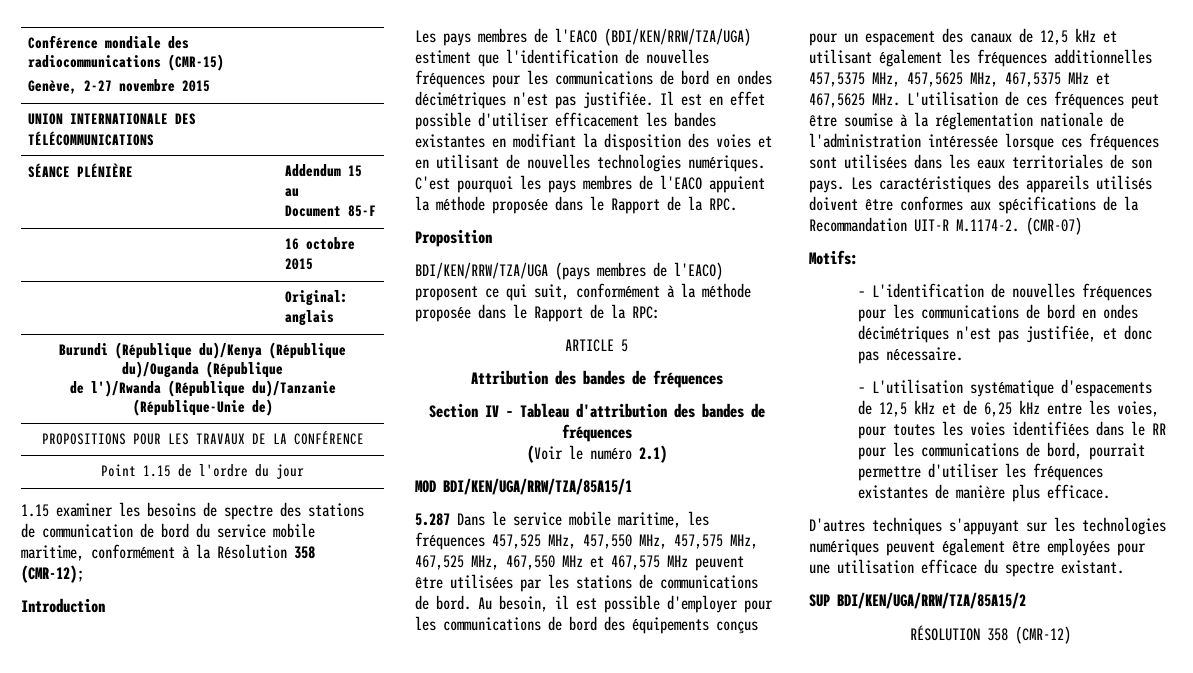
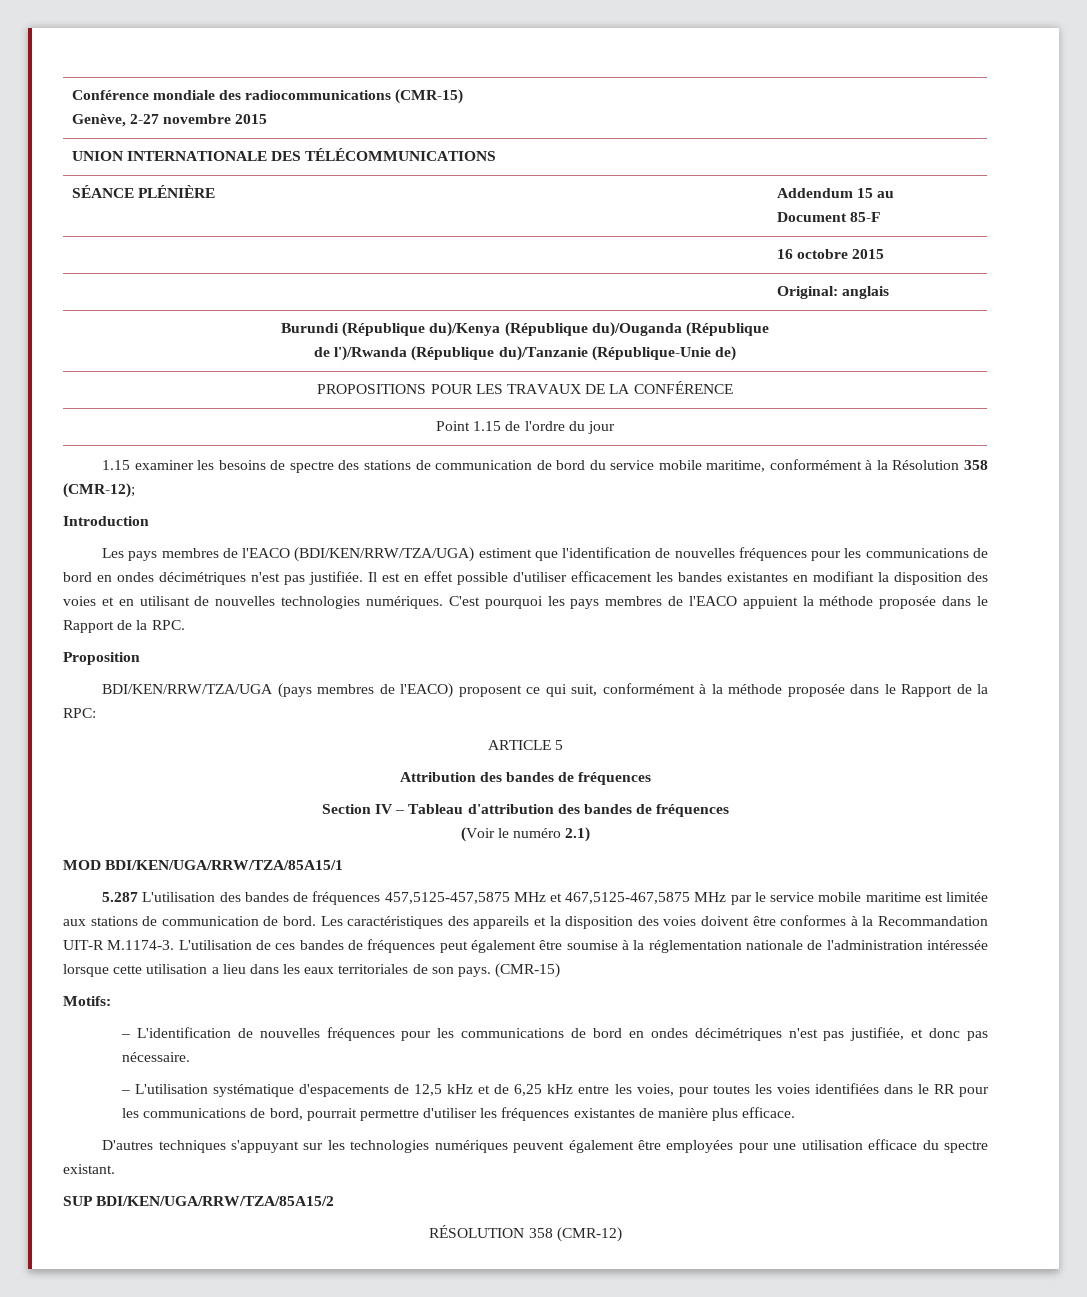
- 5.287 Dans le service mobile maritime, les fréquences 457,525 MHz, 457,550 MHz, 457,575 MHz, 467,525 MHz, 467,550 MHz et 467,575 MHz peuvent être utilisées par les stations de communications de bord.
+ 5.287 L'utilisation des bandes de fréquences 457,5125-457,5875 MHz et 467,5125-467,5875 MHz par le service mobile maritime est limitée aux stations de communication de bord.
- Au besoin, il est possible d'employer pour les communications de bord des équipements conçus pour un espacement des canaux de 12,5 kHz et utilisant également les fréquences additionnelles 457,5375 MHz, 457,5625 MHz, 467,5375 MHz et 467,5625 MHz. L'utilisation de ces fréquences peut être soumise à la réglementation nationale de l'administration intéressée lorsque ces fréquences sont utilisées dans les eaux territoriales de son pays. Les caractéristiques des appareils utilisés doivent être conformes aux spécifications de la Recommandation UIT-R M.1174-2. (CMR-07)
+ Les caractéristiques des appareils et la disposition des voies doivent être conformes à la Recommandation UIT-R M.1174-3. L'utilisation de ces bandes de fréquences peut également être soumise à la réglementation nationale de l'administration intéressée lorsque cette utilisation a lieu dans les eaux territoriales de son pays. (CMR-15)

